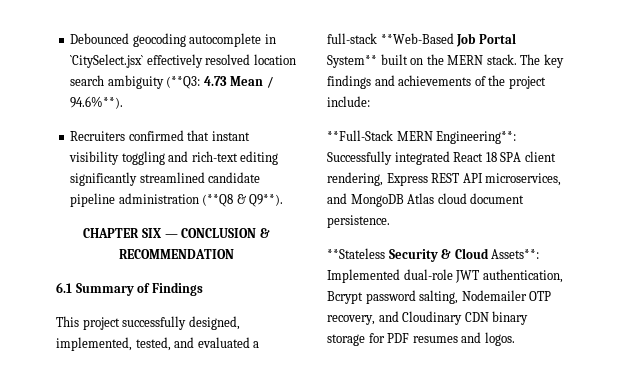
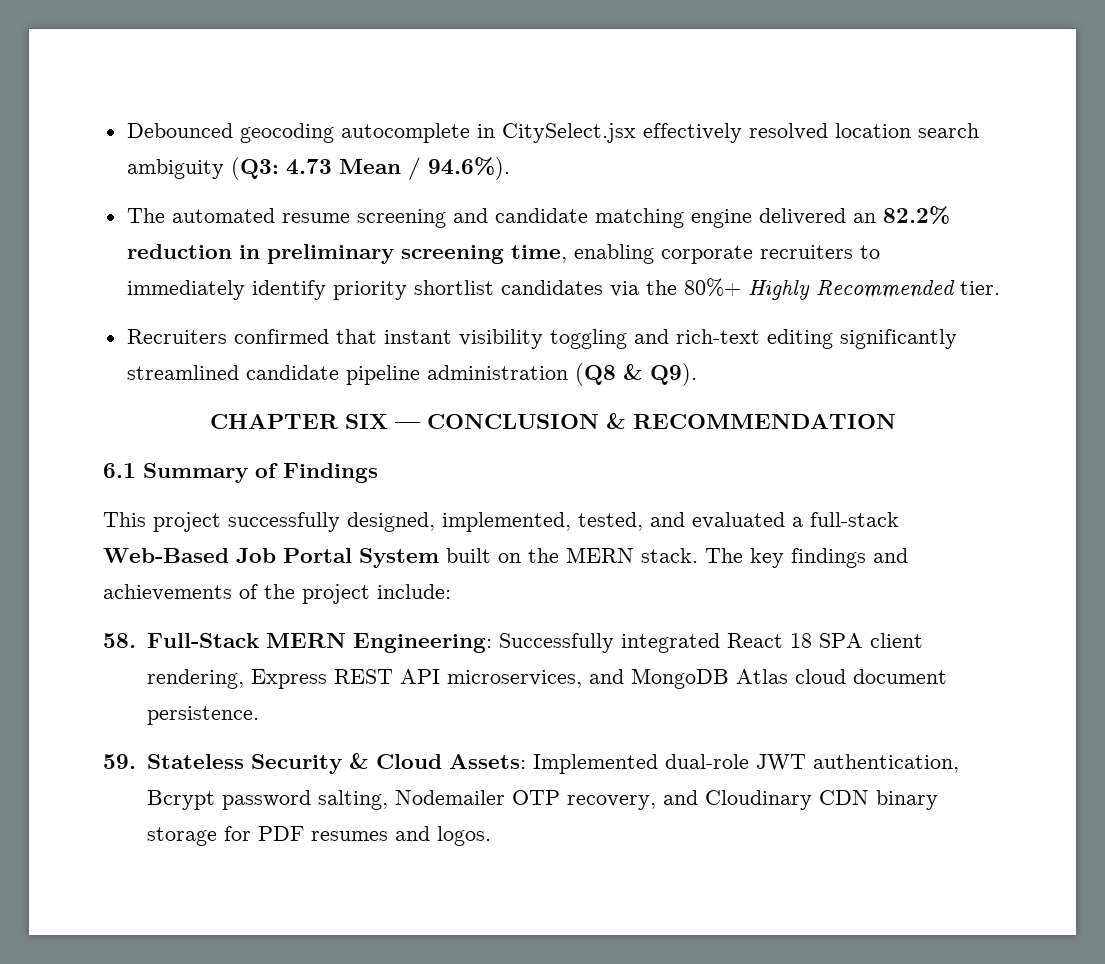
- Debounced geocoding autocomplete in `CitySelect.jsx` effectively resolved location search ambiguity (**Q3: 4.73 Mean / 94.6%**).
+ Debounced geocoding autocomplete in CitySelect.jsx effectively resolved location search ambiguity (Q3: 4.73 Mean / 94.6%).
+ The automated resume screening and candidate matching engine delivered an 82.2% reduction in preliminary screening time, enabling corporate recruiters to immediately identify priority shortlist candidates via the 80%+ Highly Recommended tier.
- Recruiters confirmed that instant visibility toggling and rich-text editing significantly streamlined candidate pipeline administration (**Q8 & Q9**).
+ Recruiters confirmed that instant visibility toggling and rich-text editing significantly streamlined candidate pipeline administration (Q8 & Q9).
- This project successfully designed, implemented, tested, and evaluated a full-stack **Web-Based Job Portal System** built on the MERN stack.
+ This project successfully designed, implemented, tested, and evaluated a full-stack Web-Based Job Portal System built on the MERN stack.
- **Full-Stack MERN Engineering**: Successfully integrated React 18 SPA client rendering, Express REST API microservices, and MongoDB Atlas cloud document persistence.
+ 58. Full-Stack MERN Engineering: Successfully integrated React 18 SPA client rendering, Express REST API microservices, and MongoDB Atlas cloud document persistence.
- **Stateless Security & Cloud Assets**: Implemented dual-role JWT authentication, Bcrypt password salting, Nodemailer OTP recovery, and Cloudinary CDN binary storage for PDF resumes and logos.
+ 59. Stateless Security & Cloud Assets: Implemented dual-role JWT authentication, Bcrypt password salting, Nodemailer OTP recovery, and Cloudinary CDN binary storage for PDF resumes and logos.

